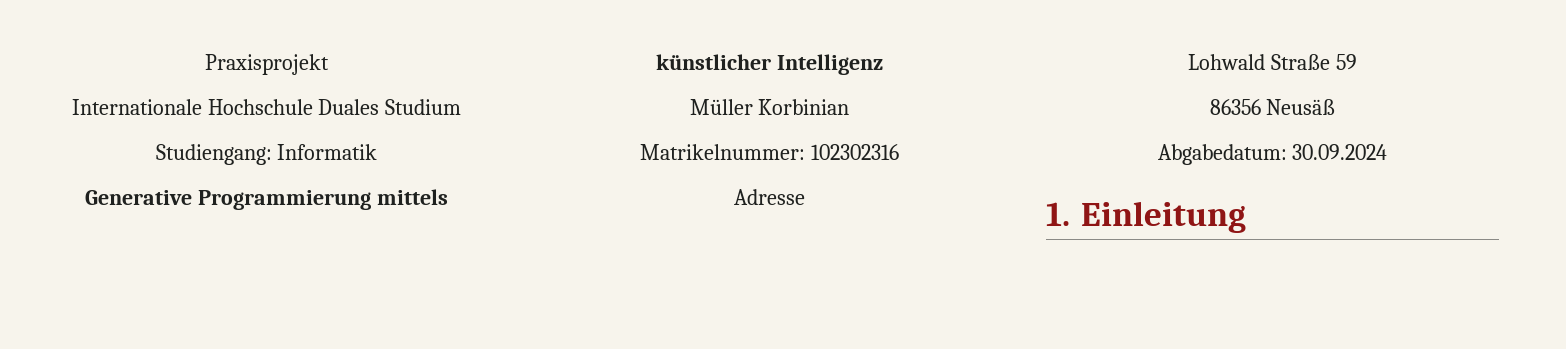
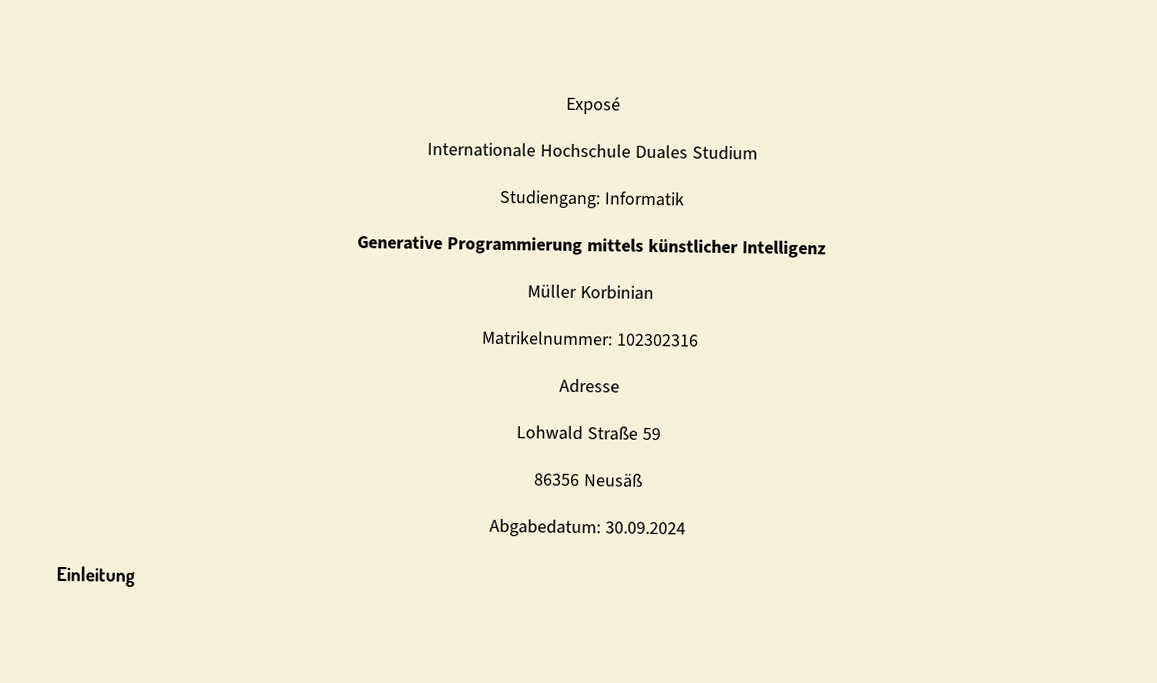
- Praxisprojekt
+ Exposé
- 1. Einleitung
+ Einleitung

